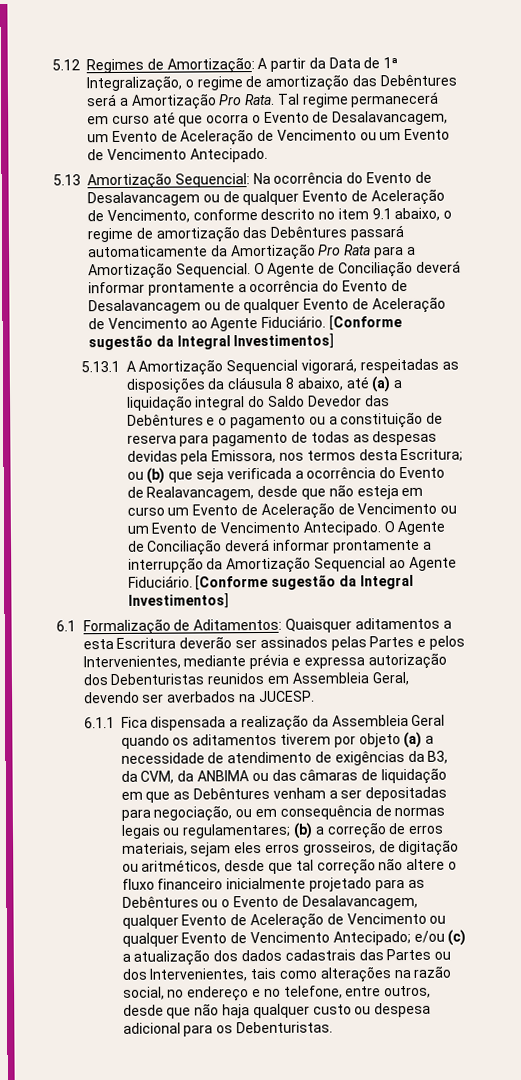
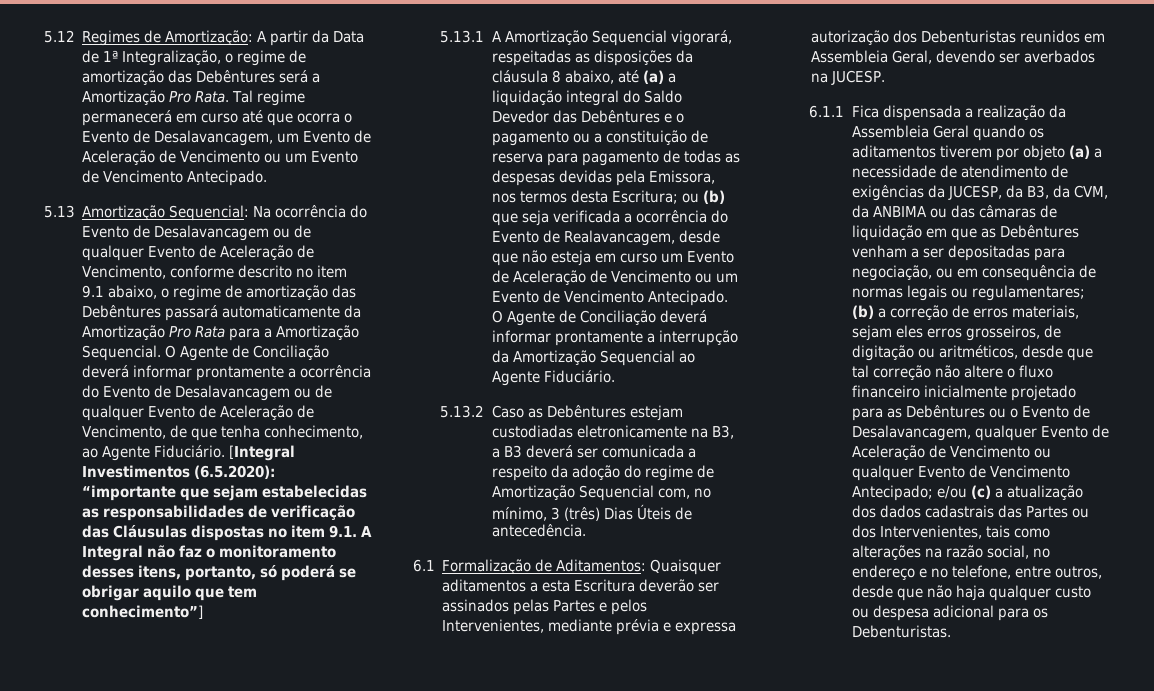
- O Agente de Conciliação deverá informar prontamente a ocorrência do Evento de Desalavancagem ou de qualquer Evento de Aceleração de Vencimento ao Agente Fiduciário. [Conforme sugestão da Integral Investimentos]
+ O Agente de Conciliação deverá informar prontamente a ocorrência do Evento de Desalavancagem ou de qualquer Evento de Aceleração de Vencimento, de que tenha conhecimento, ao Agente Fiduciário. [Integral Investimentos (6.5.2020): “importante que sejam estabelecidas as responsabilidades de verificação das Cláusulas dispostas no item 9.1. A Integral não faz o monitoramento desses itens, portanto, só poderá se obrigar aquilo que tem conhecimento”]
- O Agente de Conciliação deverá informar prontamente a interrupção da Amortização Sequencial ao Agente Fiduciário. [Conforme sugestão da Integral Investimentos]
+ O Agente de Conciliação deverá informar prontamente a interrupção da Amortização Sequencial ao Agente Fiduciário.
+ 5.13.2 Caso as Debêntures estejam custodiadas eletronicamente na B3, a B3 deverá ser comunicada a respeito da adoção do regime de Amortização Sequencial com, no mínimo, 3 (três) Dias Úteis de antecedência.
- 6.1.1 Fica dispensada a realização da Assembleia Geral quando os aditamentos tiverem por objeto (a) a necessidade de atendimento de exigências da B3, da CVM, da ANBIMA ou das câmaras de liquidação em que as Debêntures venham a ser depositadas para negociação, ou em consequência de normas legais ou regulamentares;
+ 6.1.1 Fica dispensada a realização da Assembleia Geral quando os aditamentos tiverem por objeto (a) a necessidade de atendimento de exigências da JUCESP, da B3, da CVM, da ANBIMA ou das câmaras de liquidação em que as Debêntures venham a ser depositadas para negociação, ou em consequência de normas legais ou regulamentares;

